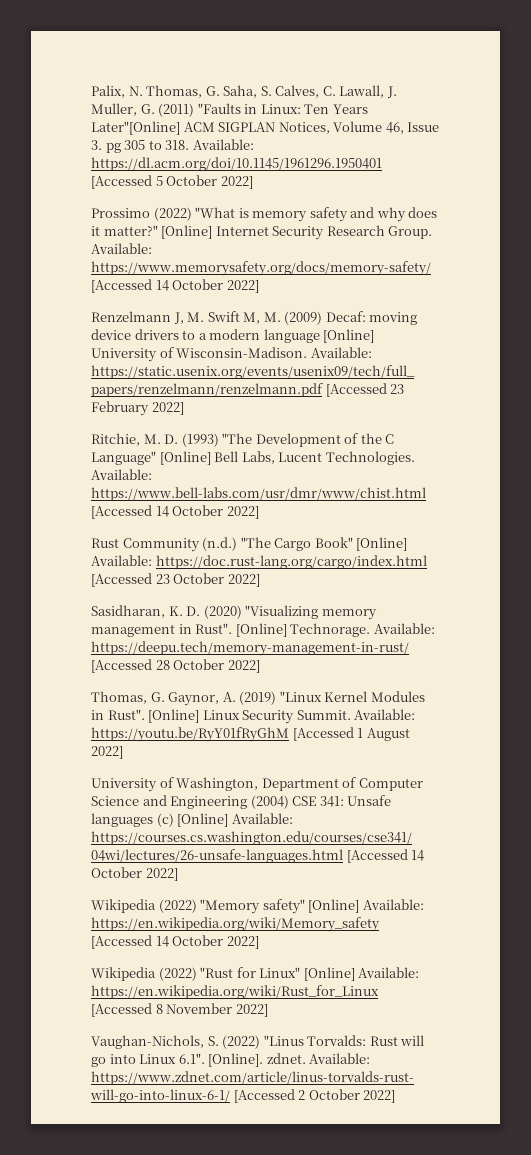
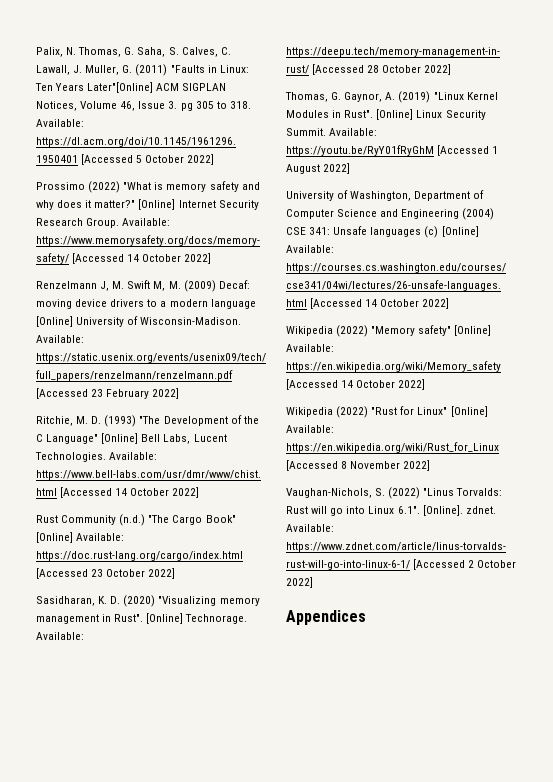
+ Appendices

